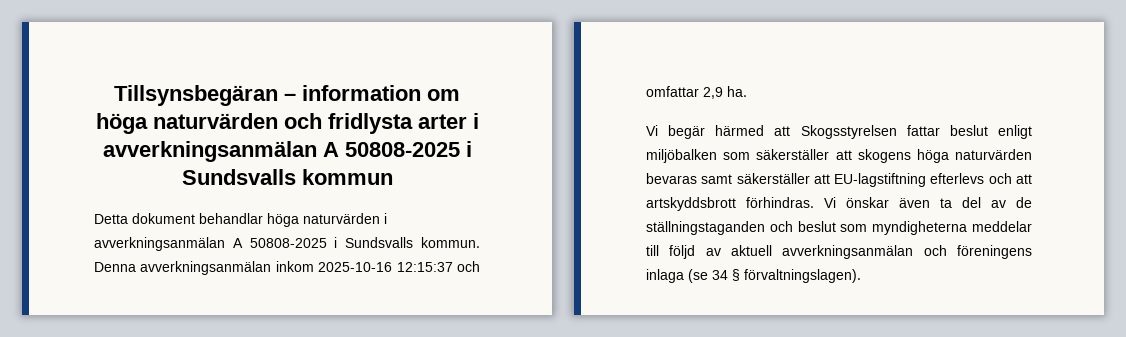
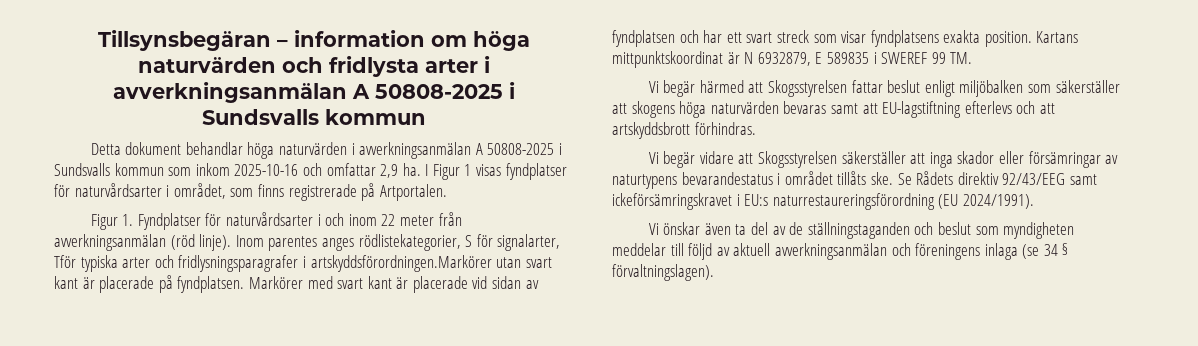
- Detta dokument behandlar höga naturvärden i avverkningsanmälan A 50808-2025 i Sundsvalls kommun. Denna avverkningsanmälan inkom 2025-10-16 12:15:37 och omfattar 2,9 ha.
+ Detta dokument behandlar höga naturvärden i avverkningsanmälan A 50808-2025 i Sundsvalls kommun som inkom 2025-10-16 och omfattar 2,9 ha. I Figur 1 visas fyndplatser för naturvårdsarter i området, som finns registrerade på Artportalen.
+ Figur 1. Fyndplatser för naturvårdsarter i och inom 22 meter från avverkningsanmälan (röd linje). Inom parentes anges rödlistekategorier, S för signalarter, Tför typiska arter och fridlysningsparagrafer i artskyddsförordningen.Markörer utan svart kant är placerade på fyndplatsen. Markörer med svart kant är placerade vid sidan av fyndplatsen och har ett svart streck som visar fyndplatsens exakta position. Kartans mittpunktskoordinat är N 6932879, E 589835 i SWEREF 99 TM.
- Vi begär härmed att Skogsstyrelsen fattar beslut enligt miljöbalken som säkerställer att skogens höga naturvärden bevaras samt säkerställer att EU-lagstiftning efterlevs och att artskyddsbrott förhindras. Vi önskar även ta del av de ställningstaganden och beslut som myndigheterna meddelar till följd av aktuell avverkningsanmälan och föreningens inlaga (se 34 § förvaltningslagen).
+ Vi begär härmed att Skogsstyrelsen fattar beslut enligt miljöbalken som säkerställer att skogens höga naturvärden bevaras samt att EU-lagstiftning efterlevs och att artskyddsbrott förhindras.
+ Vi begär vidare att Skogsstyrelsen säkerställer att inga skador eller försämringar av naturtypens bevarandestatus i området tillåts ske. Se Rådets direktiv 92/43/EEG samt ickeförsämringskravet i EU:s naturrestaureringsförordning (EU 2024/1991).
+ Vi önskar även ta del av de ställningstaganden och beslut som myndigheten meddelar till följd av aktuell avverkningsanmälan och föreningens inlaga (se 34 § förvaltningslagen).

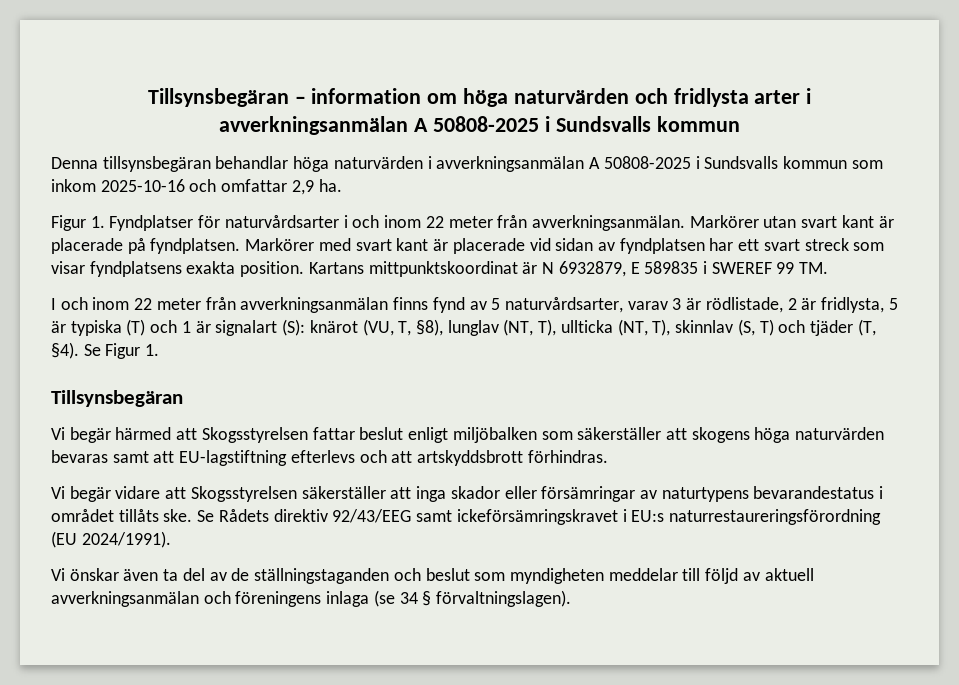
- Detta dokument behandlar höga naturvärden i avverkningsanmälan A 50808-2025 i Sundsvalls kommun som inkom 2025-10-16 och omfattar 2,9 ha. I Figur 1 visas fyndplatser för naturvårdsarter i området, som finns registrerade på Artportalen.
+ Denna tillsynsbegäran behandlar höga naturvärden i avverkningsanmälan A 50808-2025 i Sundsvalls kommun som inkom 2025-10-16 och omfattar 2,9 ha.
- Figur 1. Fyndplatser för naturvårdsarter i och inom 22 meter från avverkningsanmälan (röd linje). Inom parentes anges rödlistekategorier, S för signalarter, Tför typiska arter och fridlysningsparagrafer i artskyddsförordningen.Markörer utan svart kant är placerade på fyndplatsen.
+ Figur 1. Fyndplatser för naturvårdsarter i och inom 22 meter från avverkningsanmälan. Markörer utan svart kant är placerade på fyndplatsen.
- Markörer med svart kant är placerade vid sidan av fyndplatsen och har ett svart streck som visar fyndplatsens exakta position.
+ Markörer med svart kant är placerade vid sidan av fyndplatsen har ett svart streck som visar fyndplatsens exakta position.
+ I och inom 22 meter från avverkningsanmälan finns fynd av 5 naturvårdsarter, varav 3 är rödlistade, 2 är fridlysta, 5 är typiska (T) och 1 är signalart (S): knärot (VU, T, §8), lunglav (NT, T), ullticka (NT, T), skinnlav (S, T) och tjäder (T, §4). Se Figur 1.
+ Tillsynsbegäran

